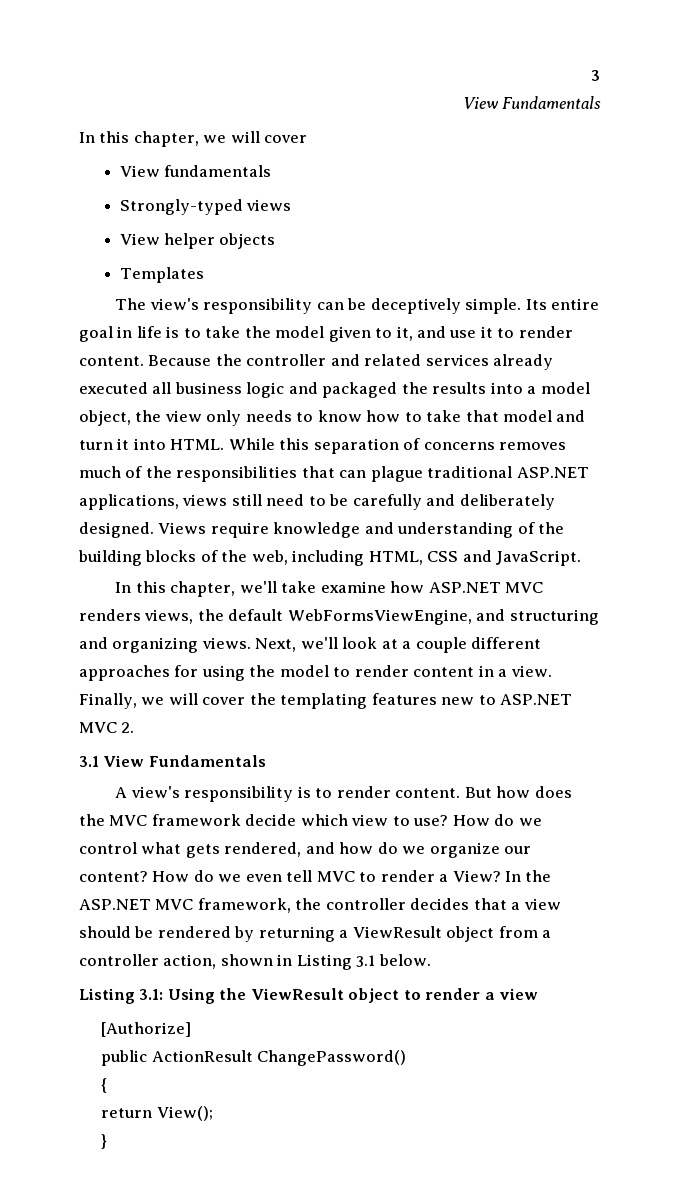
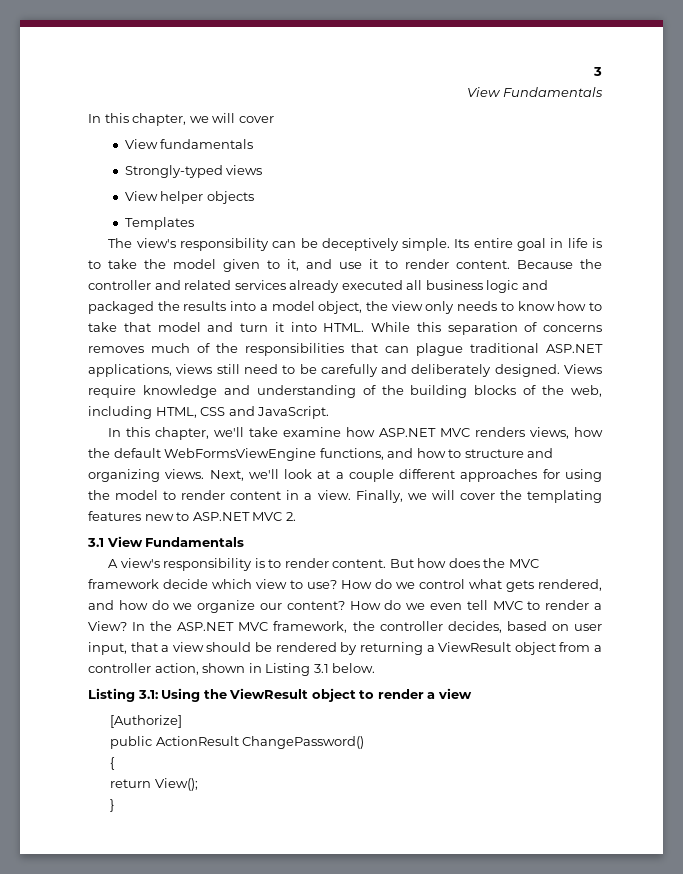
- In this chapter, we'll take examine how ASP.NET MVC renders views, the default WebFormsViewEngine, and structuring and organizing views.
+ In this chapter, we'll take examine how ASP.NET MVC renders views, how the default WebFormsViewEngine functions, and how to structure and organizing views.
- In the ASP.NET MVC framework, the controller decides that a view should be rendered by returning a ViewResult object from a controller action, shown in Listing 3.1 below.
+ In the ASP.NET MVC framework, the controller decides, based on user input, that a view should be rendered by returning a ViewResult object from a controller action, shown in Listing 3.1 below.

